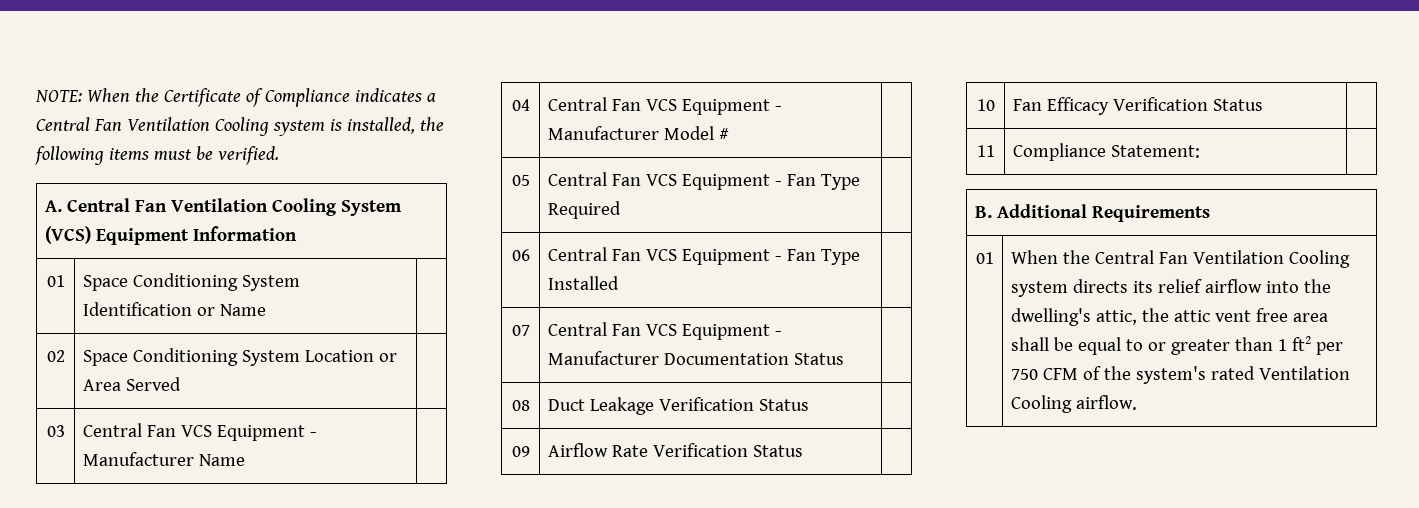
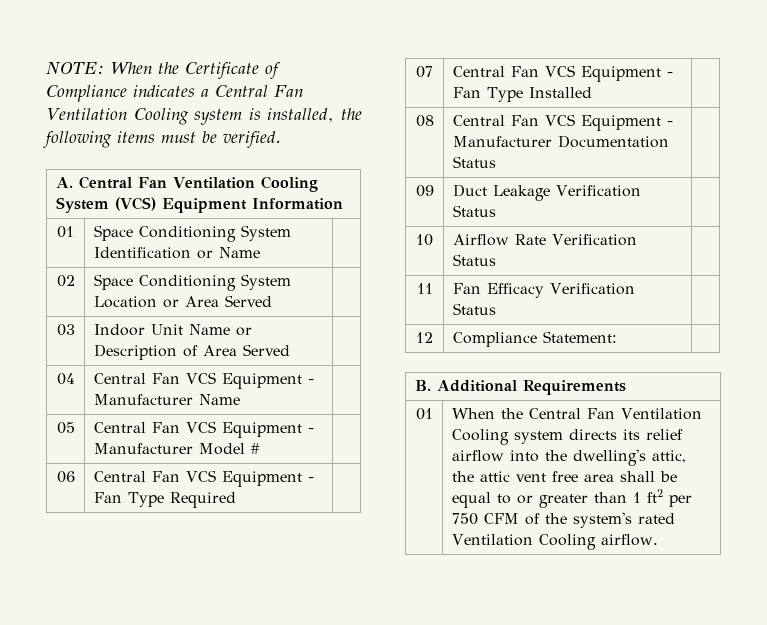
- 03 | Central Fan VCS Equipment - Manufacturer Name |
+ 03 | Indoor Unit Name or Description of Area Served |
+ 04 | Central Fan VCS Equipment - Manufacturer Name |
- 04 | Central Fan VCS Equipment - Manufacturer Model # |
+ 05 | Central Fan VCS Equipment - Manufacturer Model # |
- 05 | Central Fan VCS Equipment - Fan Type Required |
+ 06 | Central Fan VCS Equipment - Fan Type Required |
- 06 | Central Fan VCS Equipment - Fan Type Installed |
+ 07 | Central Fan VCS Equipment - Fan Type Installed |
- 07 | Central Fan VCS Equipment - Manufacturer Documentation Status |
+ 08 | Central Fan VCS Equipment - Manufacturer Documentation Status |
- 08 | Duct Leakage Verification Status |
+ 09 | Duct Leakage Verification Status |
- 09 | Airflow Rate Verification Status |
+ 10 | Airflow Rate Verification Status |
- 10 | Fan Efficacy Verification Status |
+ 11 | Fan Efficacy Verification Status |
- 11 | Compliance Statement: |
+ 12 | Compliance Statement: |

